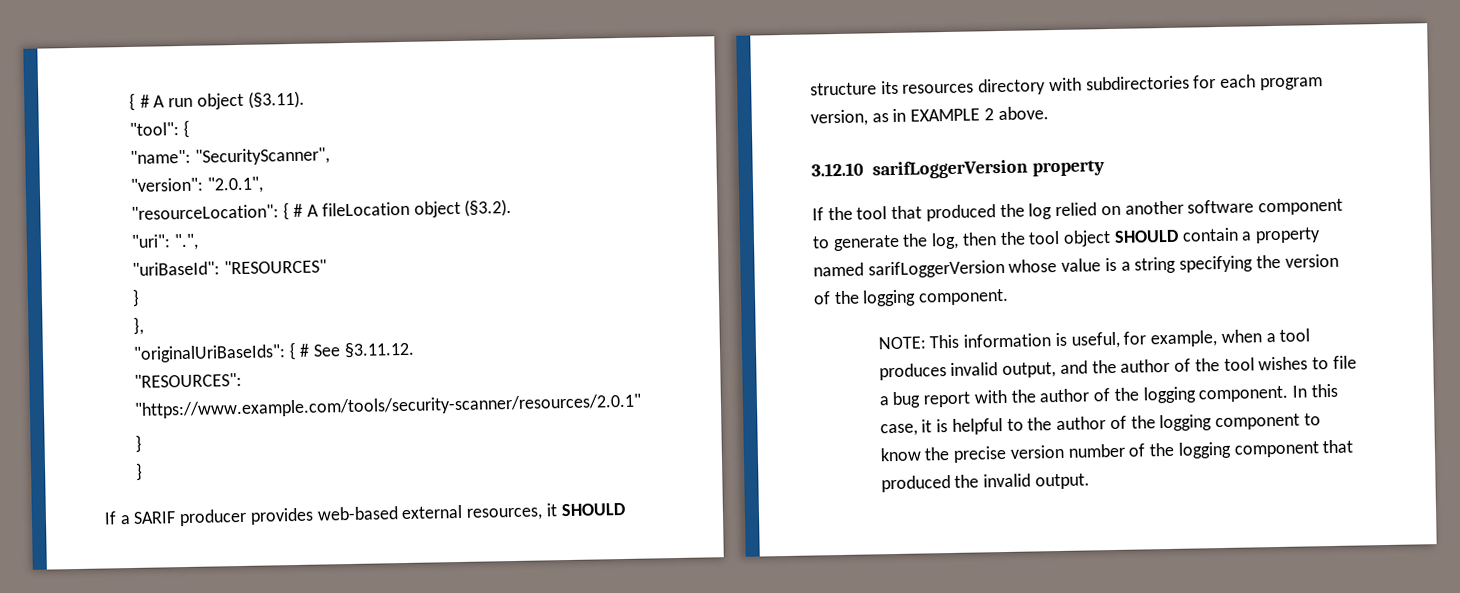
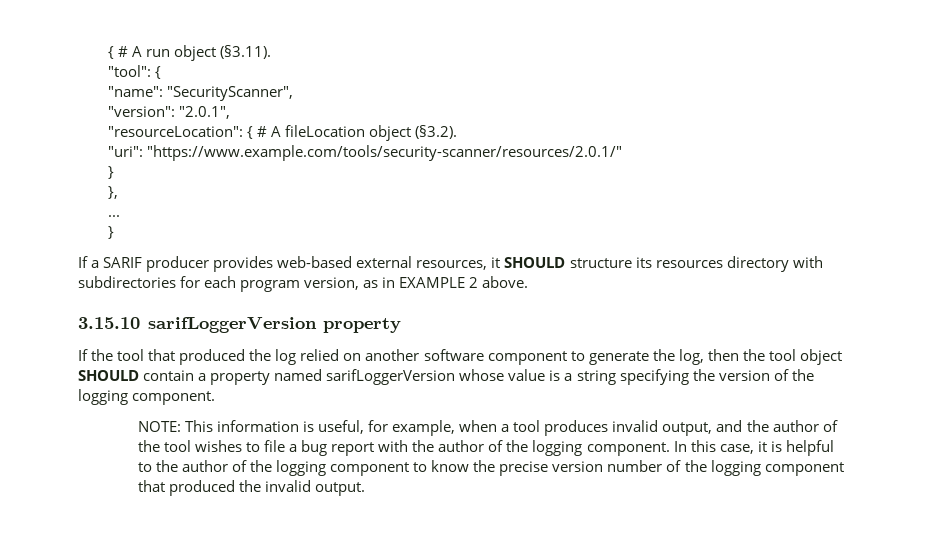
- "uri": ".",
- "uriBaseId": "RESOURCES"
+ "uri": "https://www.example.com/tools/security-scanner/resources/2.0.1/"
- "originalUriBaseIds": { # See §3.11.12.
- "RESOURCES": "https://www.example.com/tools/security-scanner/resources/2.0.1"
- }
+ ...
- 3.12.10 sarifLoggerVersion property
+ 3.15.10 sarifLoggerVersion property

